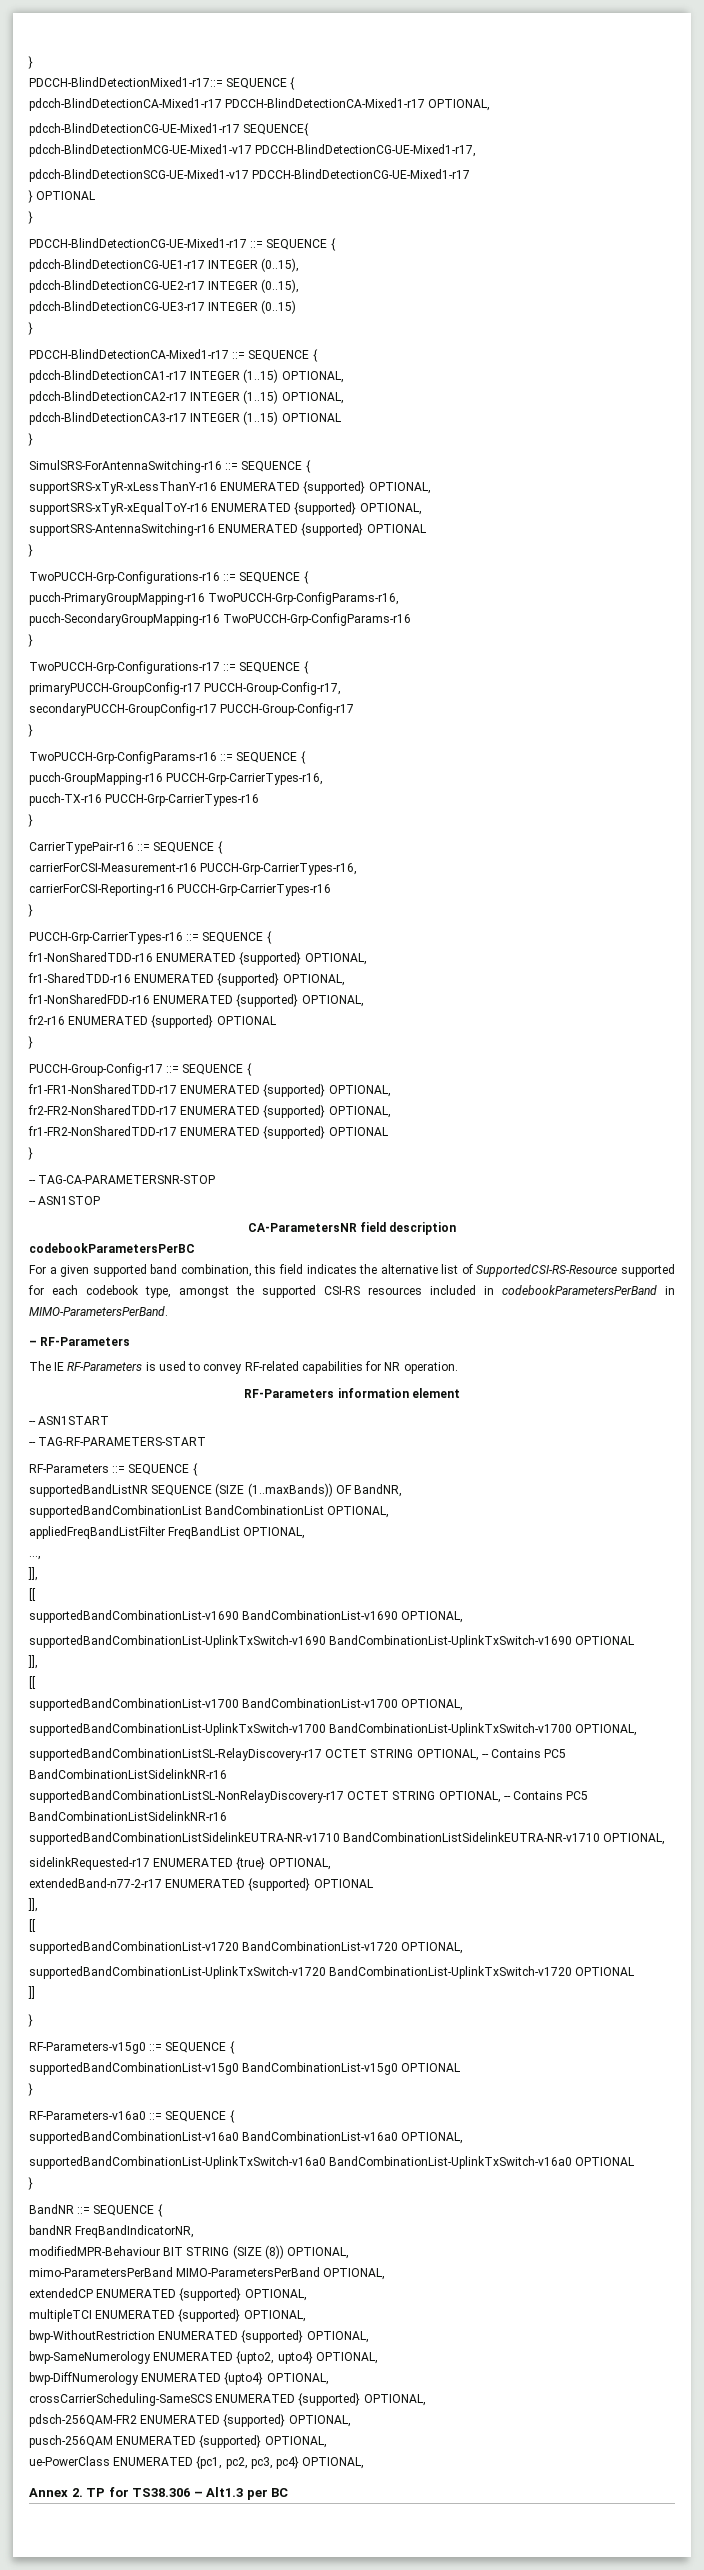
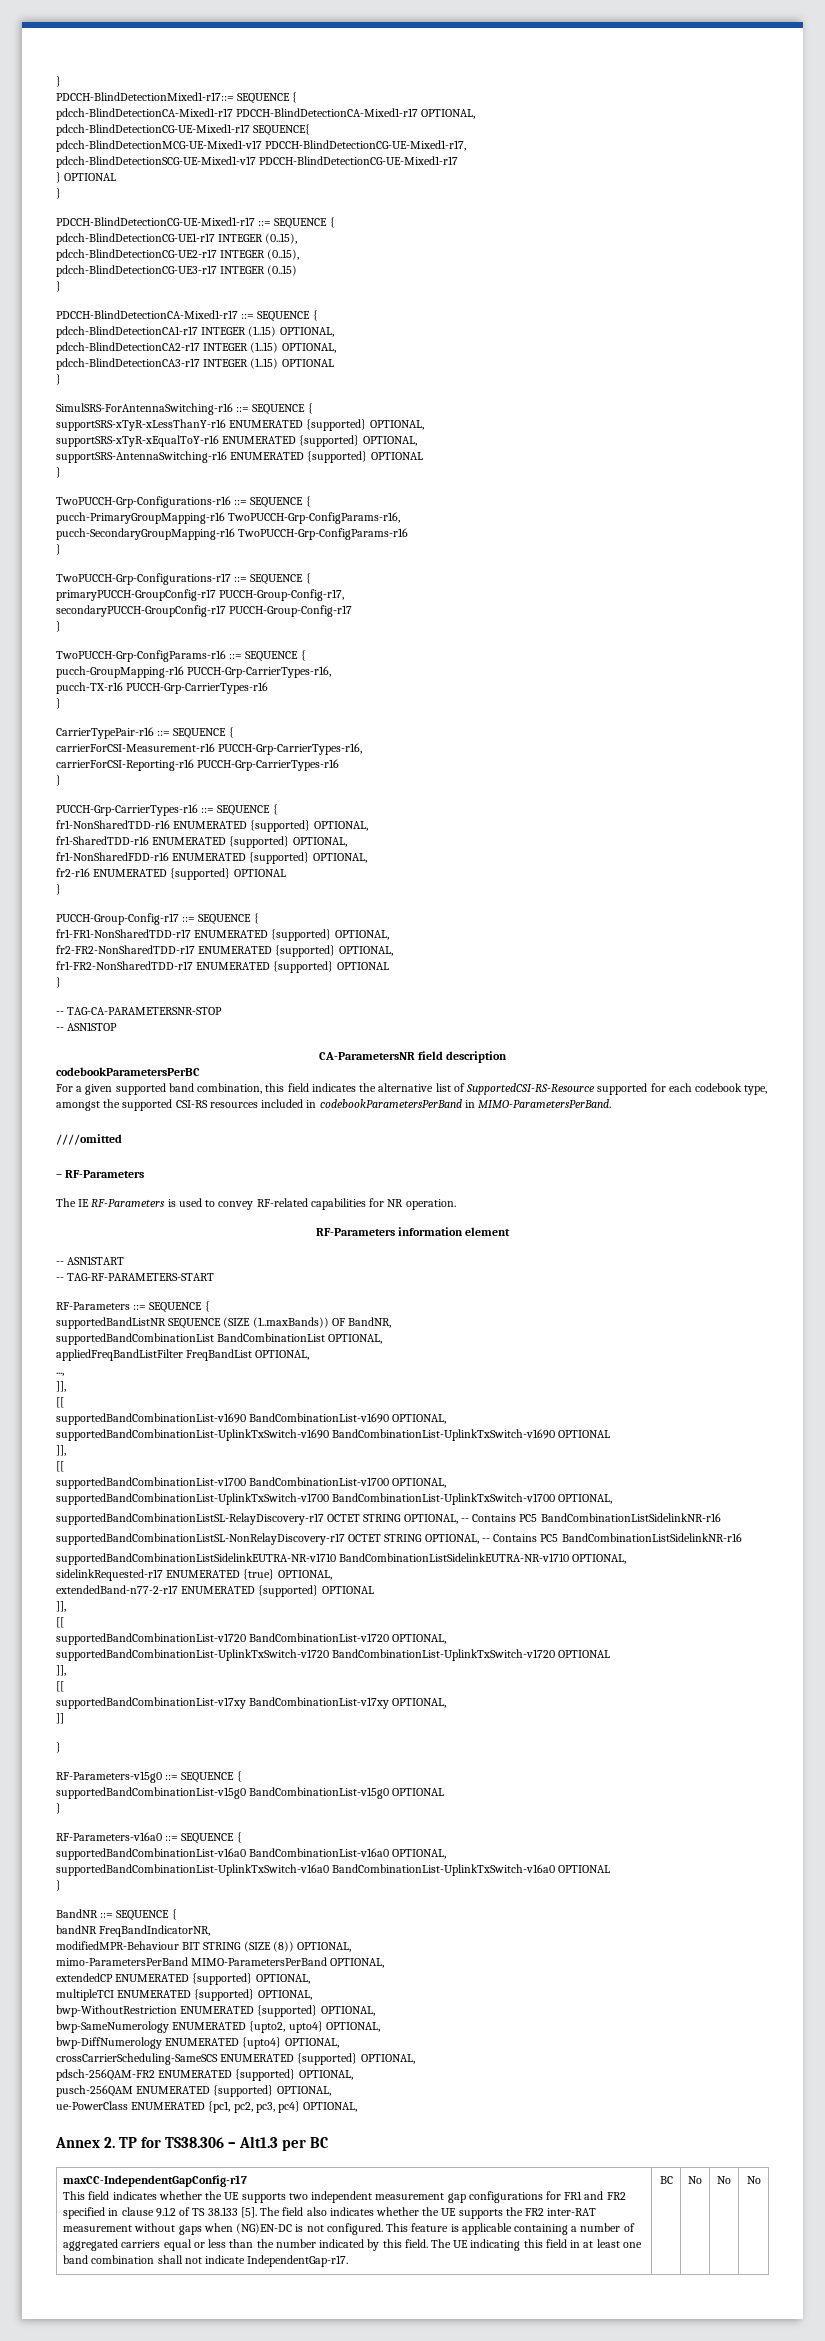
+ ////omitted
  supportedBandCombinationList-UplinkTxSwitch-v1720 BandCombinationList-UplinkTxSwitch-v1720 OPTIONAL
+ ]],
+ [[
+ supportedBandCombinationList-v17xy BandCombinationList-v17xy OPTIONAL,
+ maxCC-IndependentGapConfig-r17
+ This field indicates whether the UE supports two independent measurement gap configurations for FR1 and FR2 specified in clause 9.1.2 of TS 38.133 [5]. The field also indicates whether the UE supports the FR2 inter-RAT measurement without gaps when (NG)EN-DC is not configured. This feature is applicable containing a number of aggregated carriers equal or less than the number indicated by this field. The UE indicating this field in at least one band combination shall not indicate IndependentGap-r17. | BC | No | No | No

